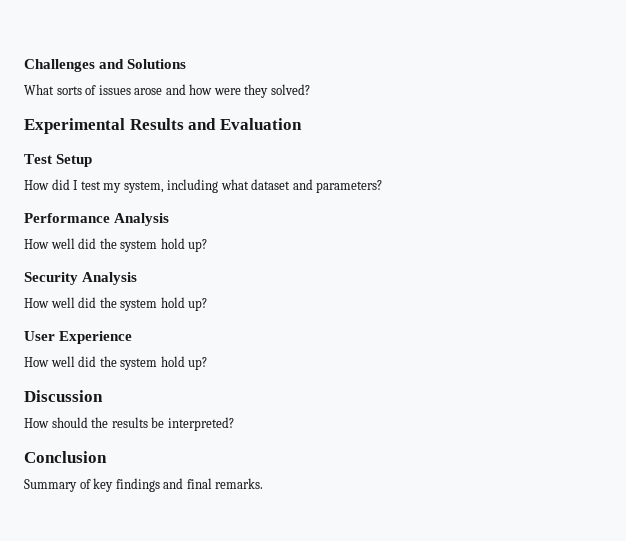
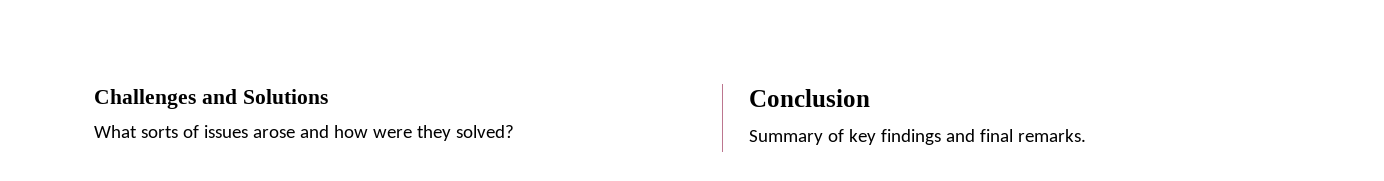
- Experimental Results and Evaluation
- Test Setup
- How did I test my system, including what dataset and parameters?
- Performance Analysis
- How well did the system hold up?
- Security Analysis
- How well did the system hold up?
- User Experience
- How well did the system hold up?
- Discussion
- How should the results be interpreted?

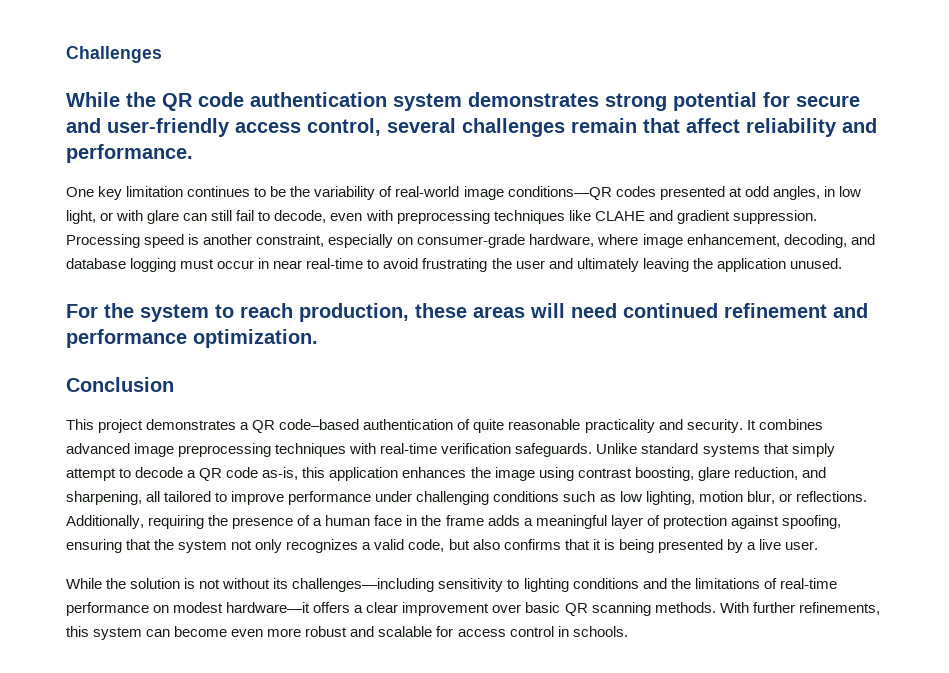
- Challenges and Solutions
- What sorts of issues arose and how were they solved?
+ Challenges
+ While the QR code authentication system demonstrates strong potential for secure and user-friendly access control, several challenges remain that affect reliability and performance.
+ One key limitation continues to be the variability of real-world image conditions—QR codes presented at odd angles, in low light, or with glare can still fail to decode, even with preprocessing techniques like CLAHE and gradient suppression. Processing speed is another constraint, especially on consumer-grade hardware, where image enhancement, decoding, and database logging must occur in near real-time to avoid frustrating the user and ultimately leaving the application unused.
+ For the system to reach production, these areas will need continued refinement and performance optimization.
  Conclusion
- Summary of key findings and final remarks.
+ This project demonstrates a QR code–based authentication of quite reasonable practicality and security. It combines advanced image preprocessing techniques with real-time verification safeguards. Unlike standard systems that simply attempt to decode a QR code as-is, this application enhances the image using contrast boosting, glare reduction, and sharpening, all tailored to improve performance under challenging conditions such as low lighting, motion blur, or reflections. Additionally, requiring the presence of a human face in the frame adds a meaningful layer of protection against spoofing, ensuring that the system not only recognizes a valid code, but also confirms that it is being presented by a live user.
+ While the solution is not without its challenges—including sensitivity to lighting conditions and the limitations of real-time performance on modest hardware—it offers a clear improvement over basic QR scanning methods. With further refinements, this system can become even more robust and scalable for access control in schools.

